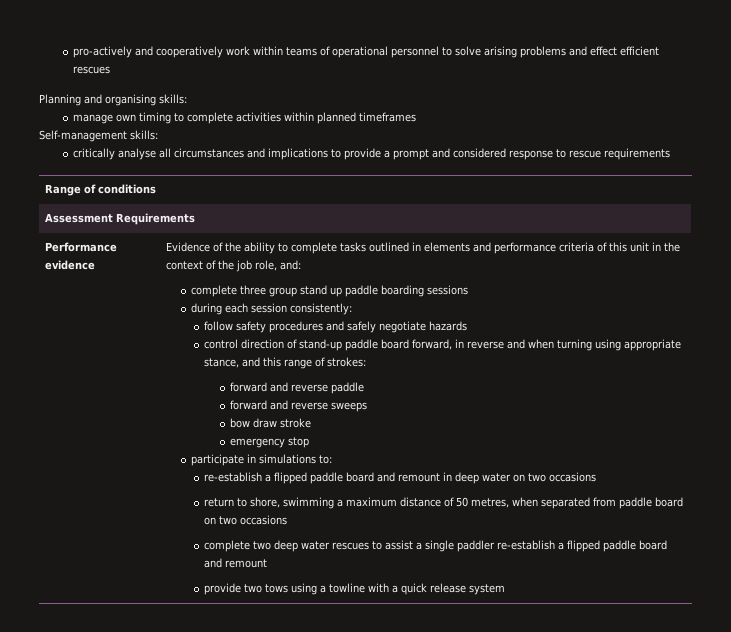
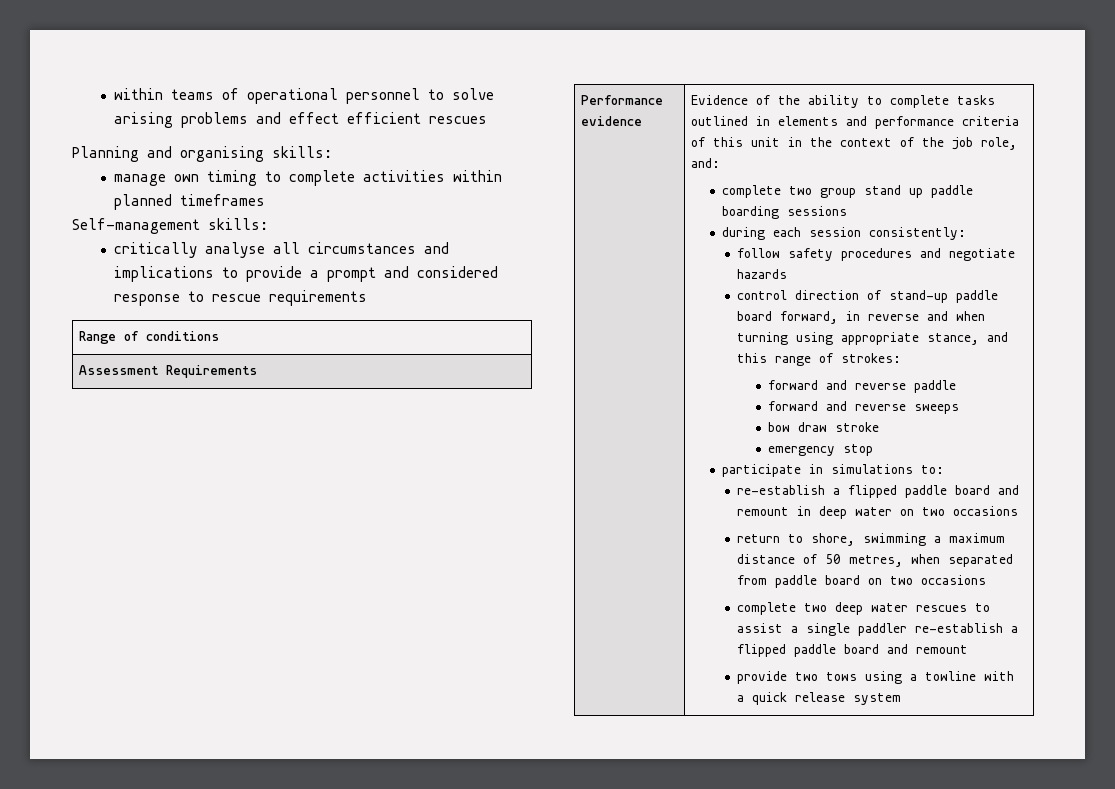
- pro-actively and cooperatively work within teams of operational personnel to solve arising problems and effect efficient rescues
+ within teams of operational personnel to solve arising problems and effect efficient rescues
- complete three group stand up paddle boarding sessions
+ complete two group stand up paddle boarding sessions
- follow safety procedures and safely negotiate hazards
+ follow safety procedures and negotiate hazards

